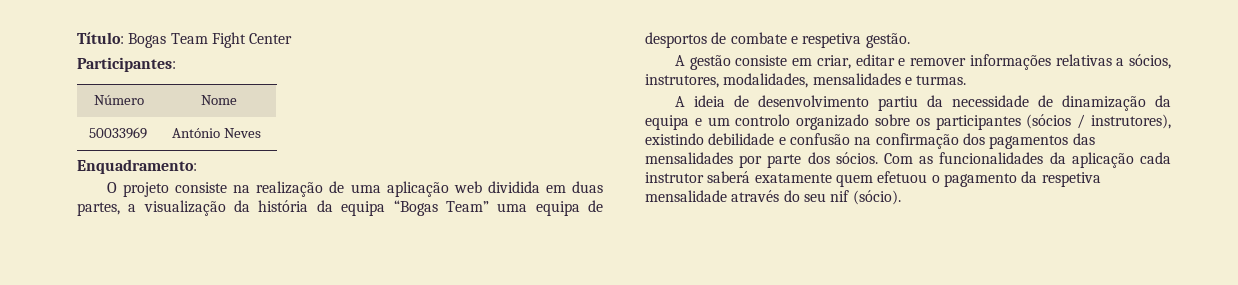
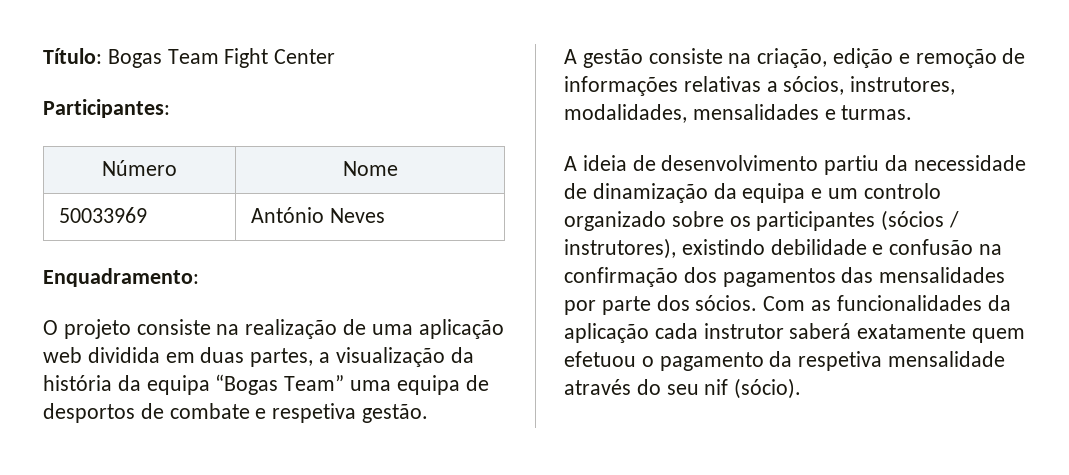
- A gestão consiste em criar, editar e remover informações relativas a sócios, instrutores, modalidades, mensalidades e turmas.
+ A gestão consiste na criação, edição e remoção de informações relativas a sócios, instrutores, modalidades, mensalidades e turmas.

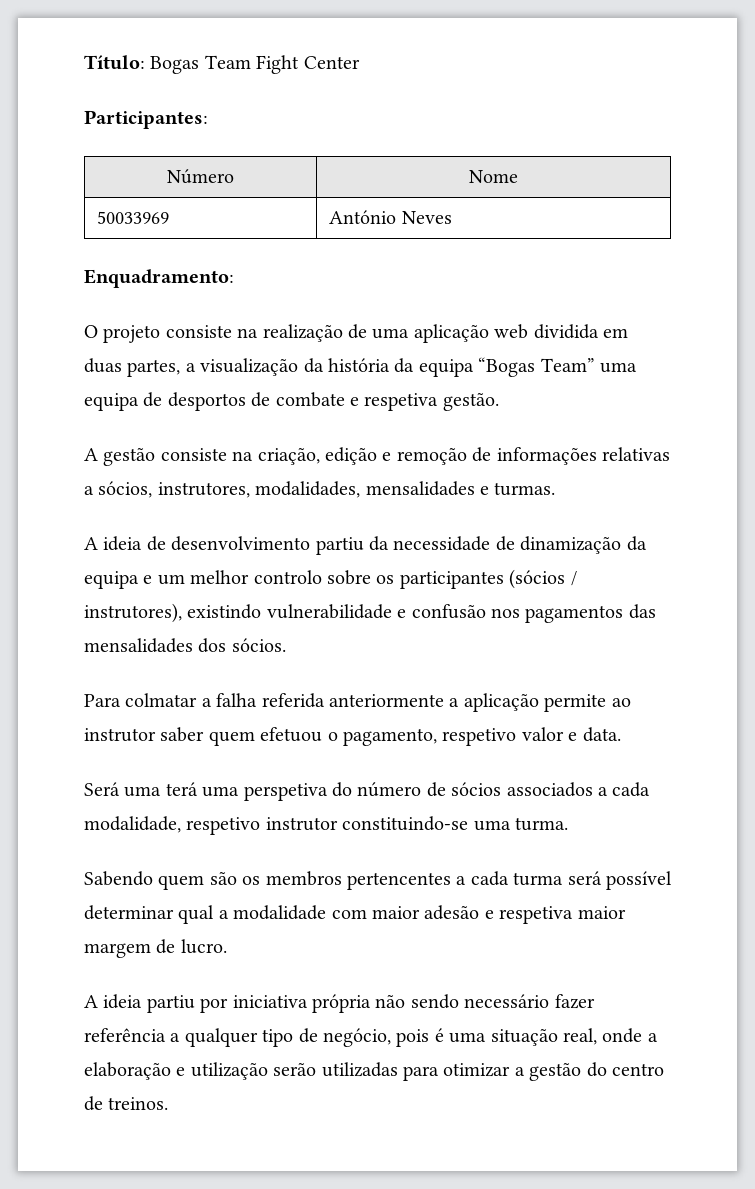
- A ideia de desenvolvimento partiu da necessidade de dinamização da equipa e um controlo organizado sobre os participantes (sócios / instrutores), existindo debilidade e confusão na confirmação dos pagamentos das mensalidades por parte dos sócios. Com as funcionalidades da aplicação cada instrutor saberá exatamente quem efetuou o pagamento da respetiva mensalidade através do seu nif (sócio).
+ A ideia de desenvolvimento partiu da necessidade de dinamização da equipa e um melhor controlo sobre os participantes (sócios / instrutores), existindo vulnerabilidade e confusão nos pagamentos das mensalidades dos sócios.
+ Para colmatar a falha referida anteriormente a aplicação permite ao instrutor saber quem efetuou o pagamento, respetivo valor e data.
+ Será uma terá uma perspetiva do número de sócios associados a cada modalidade, respetivo instrutor constituindo-se uma turma.
+ Sabendo quem são os membros pertencentes a cada turma será possível determinar qual a modalidade com maior adesão e respetiva maior margem de lucro.
+ A ideia partiu por iniciativa própria não sendo necessário fazer referência a qualquer tipo de negócio, pois é uma situação real, onde a elaboração e utilização serão utilizadas para otimizar a gestão do centro de treinos.

